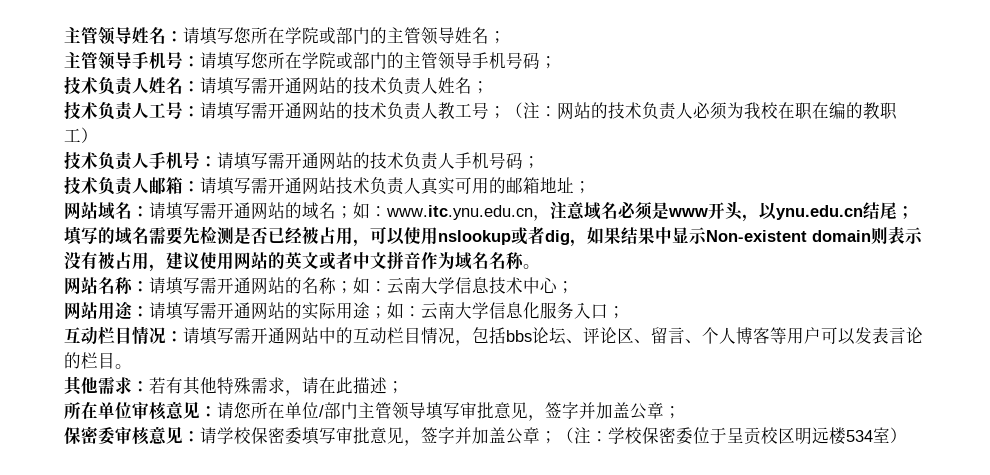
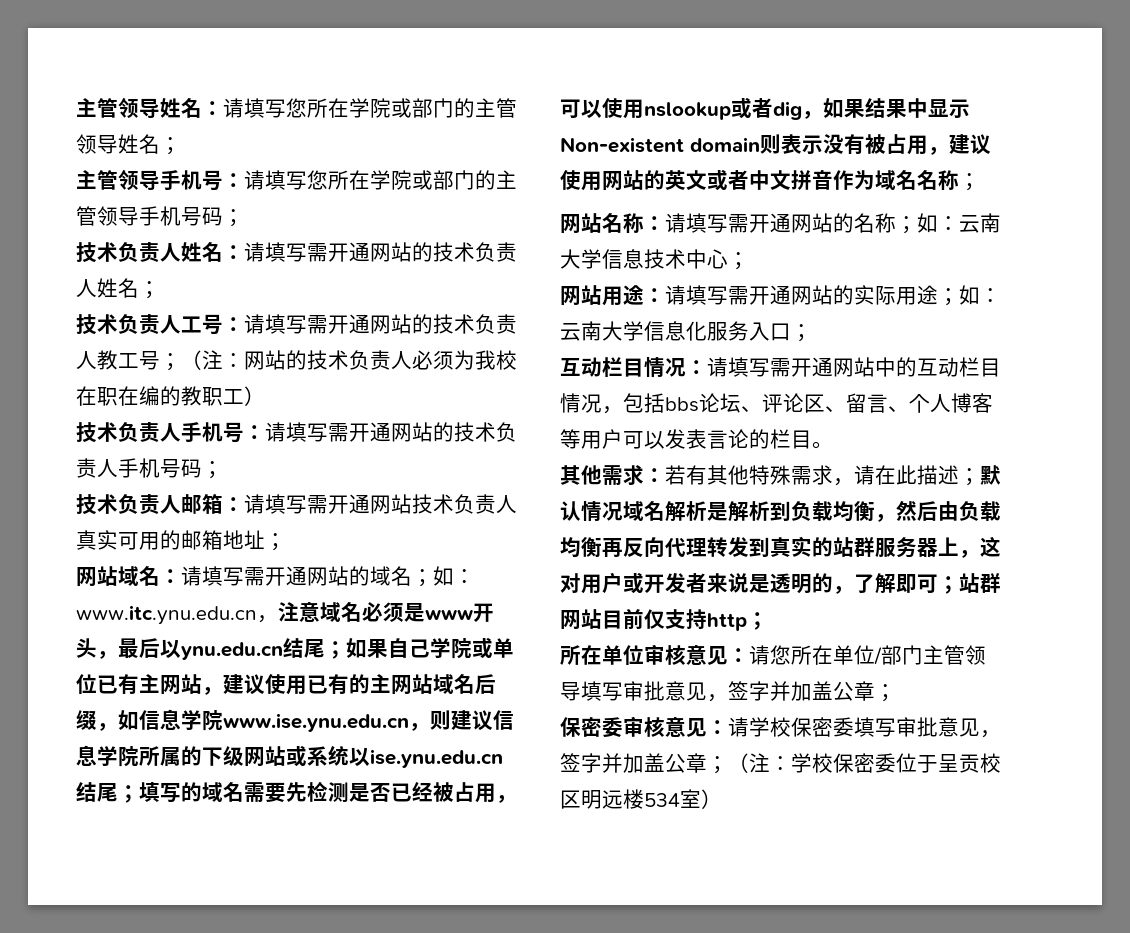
- 网站域名：请填写需开通网站的域名；如：www.itc.ynu.edu.cn，注意域名必须是www开头，以ynu.edu.cn结尾；填写的域名需要先检测是否已经被占用，可以使用nslookup或者dig，如果结果中显示Non-existent domain则表示没有被占用，建议使用网站的英文或者中文拼音作为域名名称。
+ 网站域名：请填写需开通网站的域名；如：www.itc.ynu.edu.cn，注意域名必须是www开头，最后以ynu.edu.cn结尾；如果自己学院或单位已有主网站，建议使用已有的主网站域名后缀，如信息学院www.ise.ynu.edu.cn，则建议信息学院所属的下级网站或系统以ise.ynu.edu.cn结尾；填写的域名需要先检测是否已经被占用，可以使用nslookup或者dig，如果结果中显示Non-existent domain则表示没有被占用，建议使用网站的英文或者中文拼音作为域名名称；
- 其他需求：若有其他特殊需求，请在此描述；
+ 其他需求：若有其他特殊需求，请在此描述；默认情况域名解析是解析到负载均衡，然后由负载均衡再反向代理转发到真实的站群服务器上，这对用户或开发者来说是透明的，了解即可；站群网站目前仅支持http；

